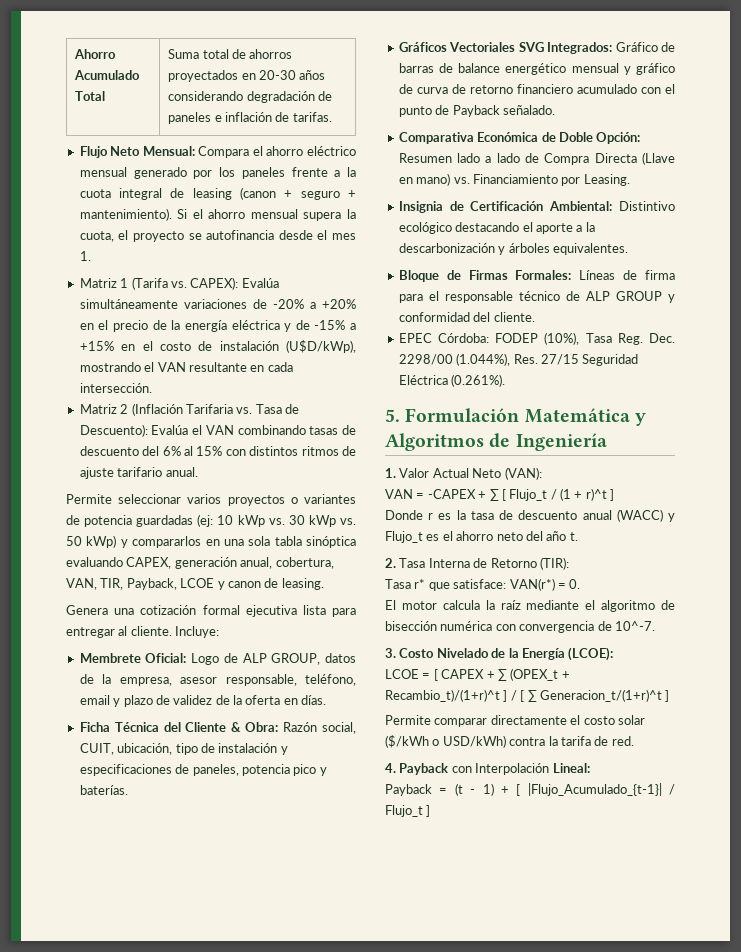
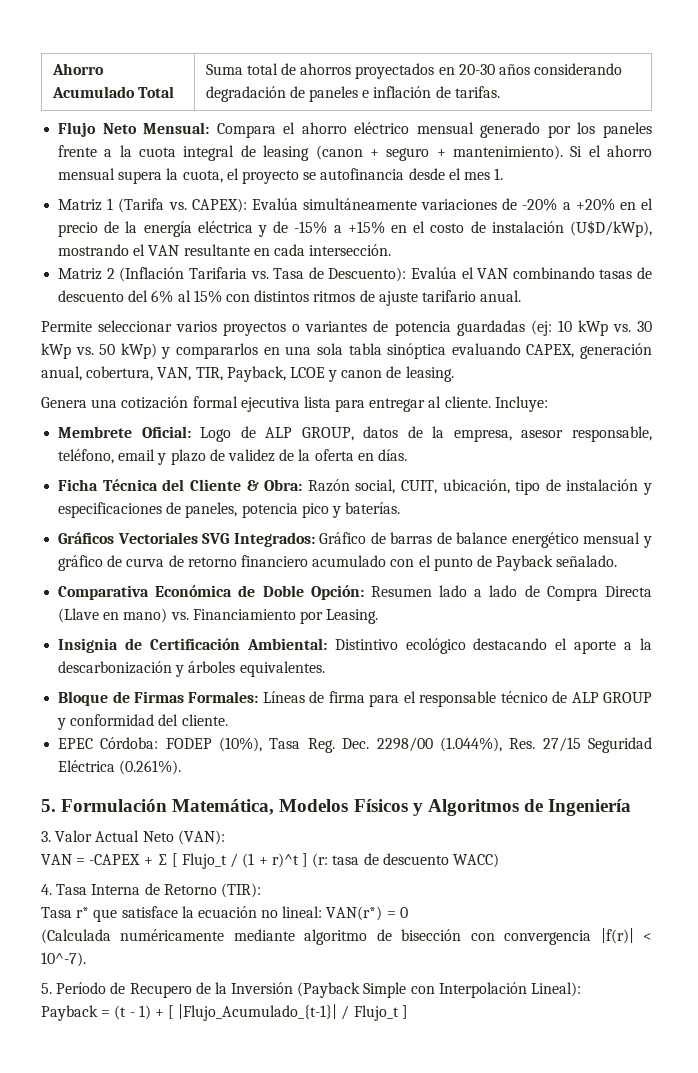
- 5. Formulación Matemática y Algoritmos de Ingeniería
+ 5. Formulación Matemática, Modelos Físicos y Algoritmos de Ingeniería
- 1. Valor Actual Neto (VAN):
+ 3. Valor Actual Neto (VAN):
- VAN = -CAPEX + ∑ [ Flujo_t / (1 + r)^t ]
- Donde r es la tasa de descuento anual (WACC) y Flujo_t es el ahorro neto del año t.
- 2. Tasa Interna de Retorno (TIR):
+ VAN = -CAPEX + ∑ [ Flujo_t / (1 + r)^t ] (r: tasa de descuento WACC)
+ 4. Tasa Interna de Retorno (TIR):
- Tasa r* que satisface: VAN(r*) = 0.
- El motor calcula la raíz mediante el algoritmo de bisección numérica con convergencia de 10^-7.
- 3. Costo Nivelado de la Energía (LCOE):
- LCOE = [ CAPEX + ∑ (OPEX_t + Recambio_t)/(1+r)^t ] / [ ∑ Generacion_t/(1+r)^t ]
- Permite comparar directamente el costo solar ($/kWh o USD/kWh) contra la tarifa de red.
- 4. Payback con Interpolación Lineal:
+ Tasa r* que satisface la ecuación no lineal: VAN(r*) = 0
+ (Calculada numéricamente mediante algoritmo de bisección con convergencia |f(r)| < 10^-7).
+ 5. Período de Recupero de la Inversión (Payback Simple con Interpolación Lineal):

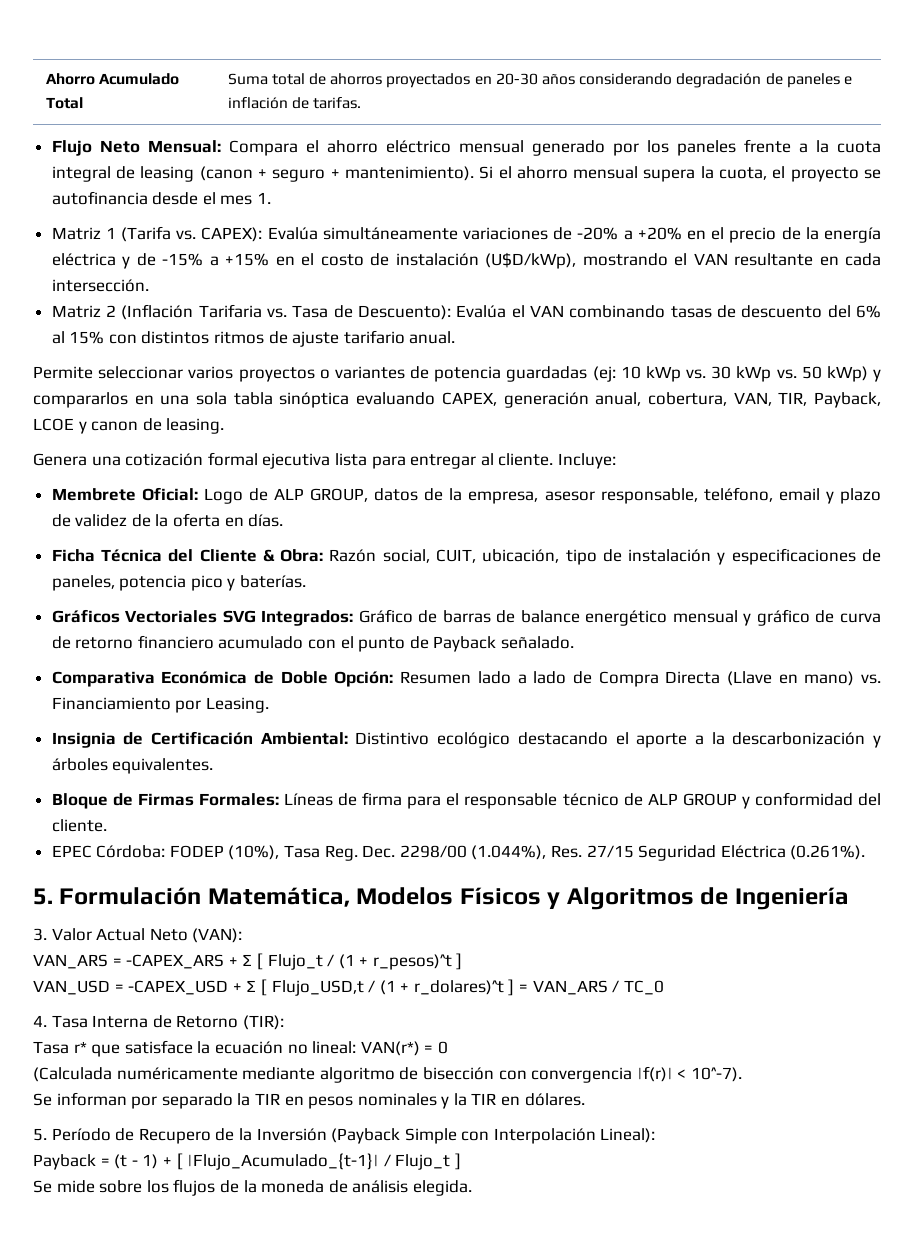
- VAN = -CAPEX + ∑ [ Flujo_t / (1 + r)^t ] (r: tasa de descuento WACC)
+ VAN_ARS = -CAPEX_ARS + ∑ [ Flujo_t / (1 + r_pesos)^t ]
+ VAN_USD = -CAPEX_USD + ∑ [ Flujo_USD,t / (1 + r_dolares)^t ] = VAN_ARS / TC_0
+ Se informan por separado la TIR en pesos nominales y la TIR en dólares.
+ Se mide sobre los flujos de la moneda de análisis elegida.

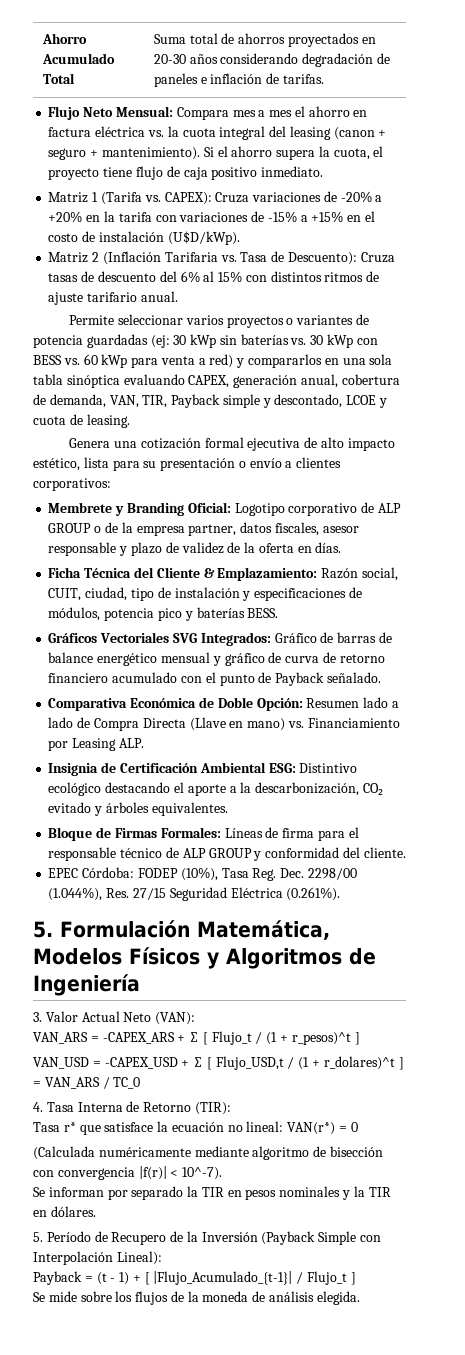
- Flujo Neto Mensual: Compara el ahorro eléctrico mensual generado por los paneles frente a la cuota integral de leasing (canon + seguro + mantenimiento).
+ Flujo Neto Mensual: Compara mes a mes el ahorro en factura eléctrica vs. la cuota integral del leasing (canon + seguro + mantenimiento).
- Si el ahorro mensual supera la cuota, el proyecto se autofinancia desde el mes 1.
+ Si el ahorro supera la cuota, el proyecto tiene flujo de caja positivo inmediato.
- Matriz 1 (Tarifa vs. CAPEX): Evalúa simultáneamente variaciones de -20% a +20% en el precio de la energía eléctrica y de -15% a +15% en el costo de instalación (U$D/kWp), mostrando el VAN resultante en cada intersección.
+ Matriz 1 (Tarifa vs. CAPEX): Cruza variaciones de -20% a +20% en la tarifa con variaciones de -15% a +15% en el costo de instalación (U$D/kWp).
- Matriz 2 (Inflación Tarifaria vs. Tasa de Descuento): Evalúa el VAN combinando tasas de descuento del 6% al 15% con distintos ritmos de ajuste tarifario anual.
+ Matriz 2 (Inflación Tarifaria vs. Tasa de Descuento): Cruza tasas de descuento del 6% al 15% con distintos ritmos de ajuste tarifario anual.
- Permite seleccionar varios proyectos o variantes de potencia guardadas (ej: 10 kWp vs. 30 kWp vs. 50 kWp) y compararlos en una sola tabla sinóptica evaluando CAPEX, generación anual, cobertura, VAN, TIR, Payback, LCOE y canon de leasing.
+ Permite seleccionar varios proyectos o variantes de potencia guardadas (ej: 30 kWp sin baterías vs. 30 kWp con BESS vs. 60 kWp para venta a red) y compararlos en una sola tabla sinóptica evaluando CAPEX, generación anual, cobertura de demanda, VAN, TIR, Payback simple y descontado, LCOE y cuota de leasing.
- Genera una cotización formal ejecutiva lista para entregar al cliente. Incluye:
- Membrete Oficial: Logo de ALP GROUP, datos de la empresa, asesor responsable, teléfono, email y plazo de validez de la oferta en días.
+ Genera una cotización formal ejecutiva de alto impacto estético, lista para su presentación o envío a clientes corporativos:
+ Membrete y Branding Oficial: Logotipo corporativo de ALP GROUP o de la empresa partner, datos fiscales, asesor responsable y plazo de validez de la oferta en días.
- Ficha Técnica del Cliente & Obra: Razón social, CUIT, ubicación, tipo de instalación y especificaciones de paneles, potencia pico y baterías.
+ Ficha Técnica del Cliente & Emplazamiento: Razón social, CUIT, ciudad, tipo de instalación y especificaciones de módulos, potencia pico y baterías BESS.
- Comparativa Económica de Doble Opción: Resumen lado a lado de Compra Directa (Llave en mano) vs. Financiamiento por Leasing.
+ Comparativa Económica de Doble Opción: Resumen lado a lado de Compra Directa (Llave en mano) vs. Financiamiento por Leasing ALP.
- Insignia de Certificación Ambiental: Distintivo ecológico destacando el aporte a la descarbonización y árboles equivalentes.
+ Insignia de Certificación Ambiental ESG: Distintivo ecológico destacando el aporte a la descarbonización, CO₂ evitado y árboles equivalentes.

